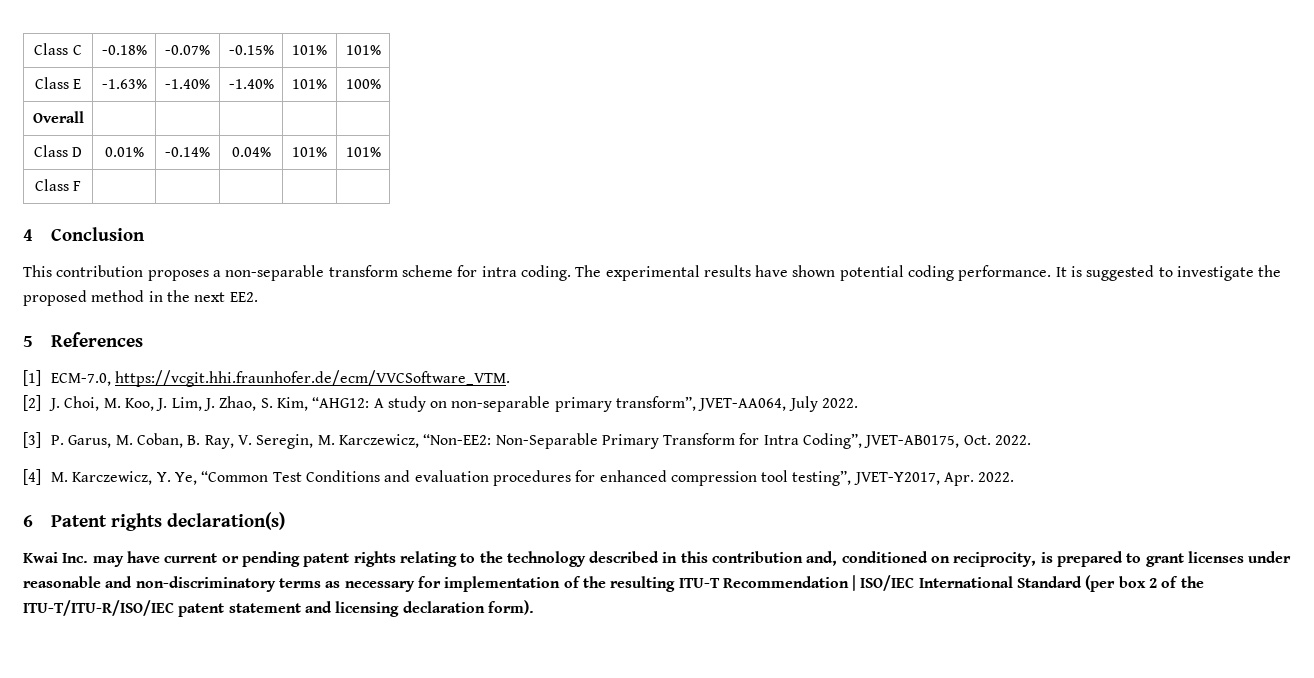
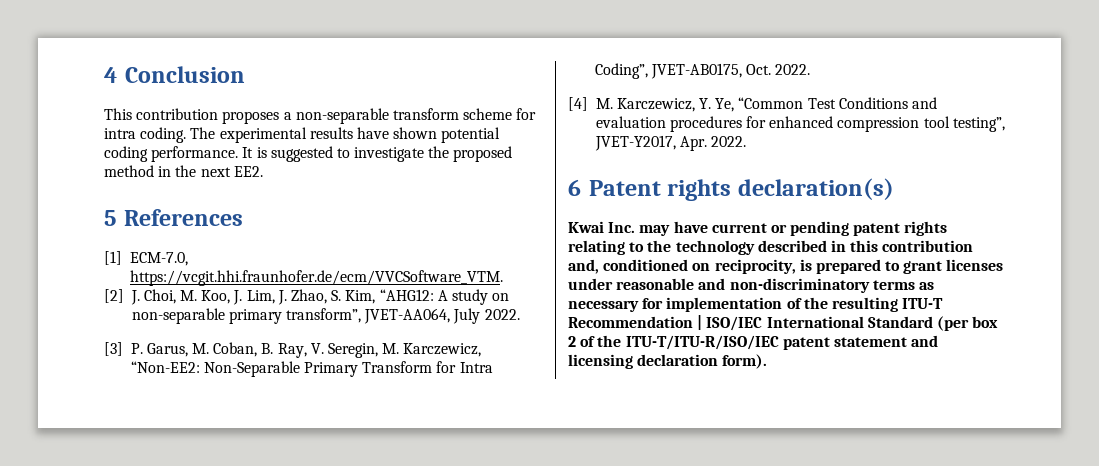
- Class C | -0.18% | -0.07% | -0.15% | 101% | 101%
- Class E | -1.63% | -1.40% | -1.40% | 101% | 100%
- Overall | | | | |
- Class D | 0.01% | -0.14% | 0.04% | 101% | 101%
- Class F | | | | |

